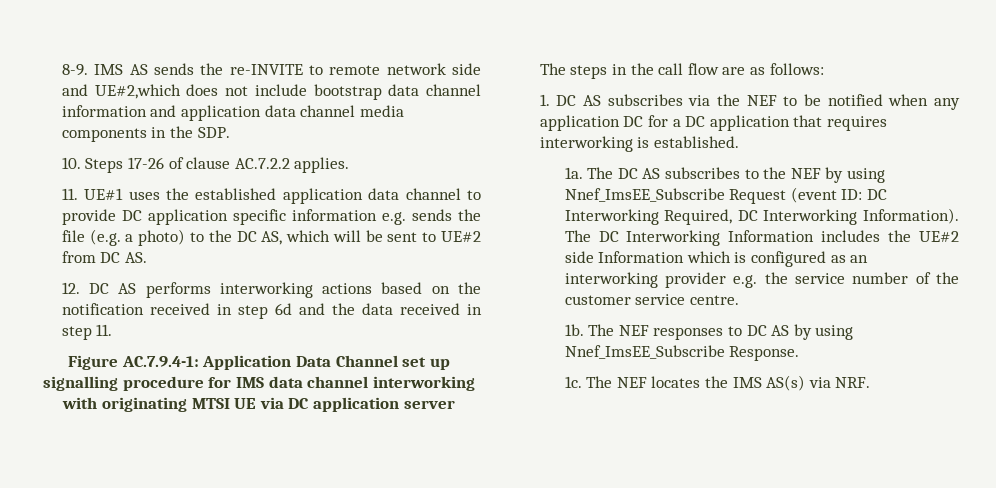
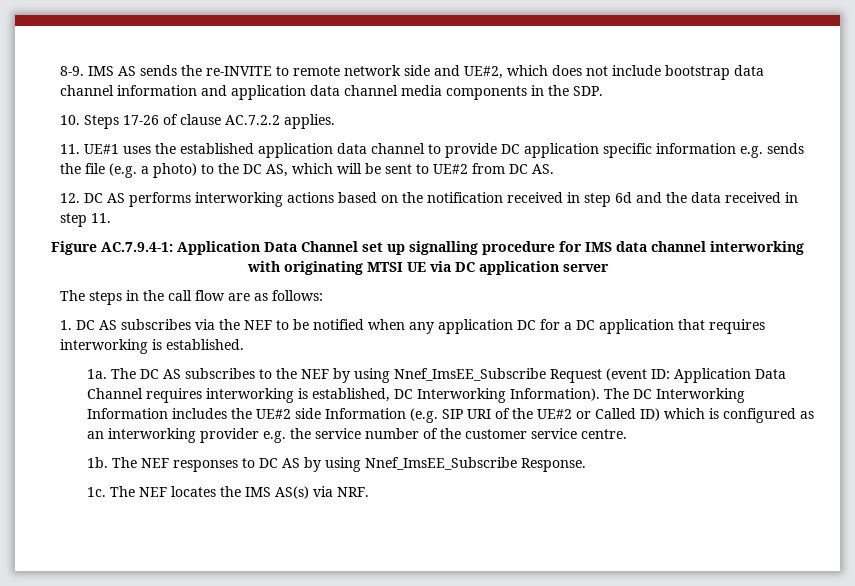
- IMS AS sends the re-INVITE to remote network side and UE#2,which does not include bootstrap data channel information and application data channel media components in the SDP.
+ IMS AS sends the re-INVITE to remote network side and UE#2, which does not include bootstrap data channel information and application data channel media components in the SDP.
- The DC AS subscribes to the NEF by using Nnef_ImsEE_Subscribe Request (event ID: DC Interworking Required, DC Interworking Information).
+ The DC AS subscribes to the NEF by using Nnef_ImsEE_Subscribe Request (event ID: Application Data Channel requires interworking is established, DC Interworking Information).
- The DC Interworking Information includes the UE#2 side Information which is configured as an interworking provider e.g. the service number of the customer service centre.
+ The DC Interworking Information includes the UE#2 side Information (e.g. SIP URI of the UE#2 or Called ID) which is configured as an interworking provider e.g. the service number of the customer service centre.

